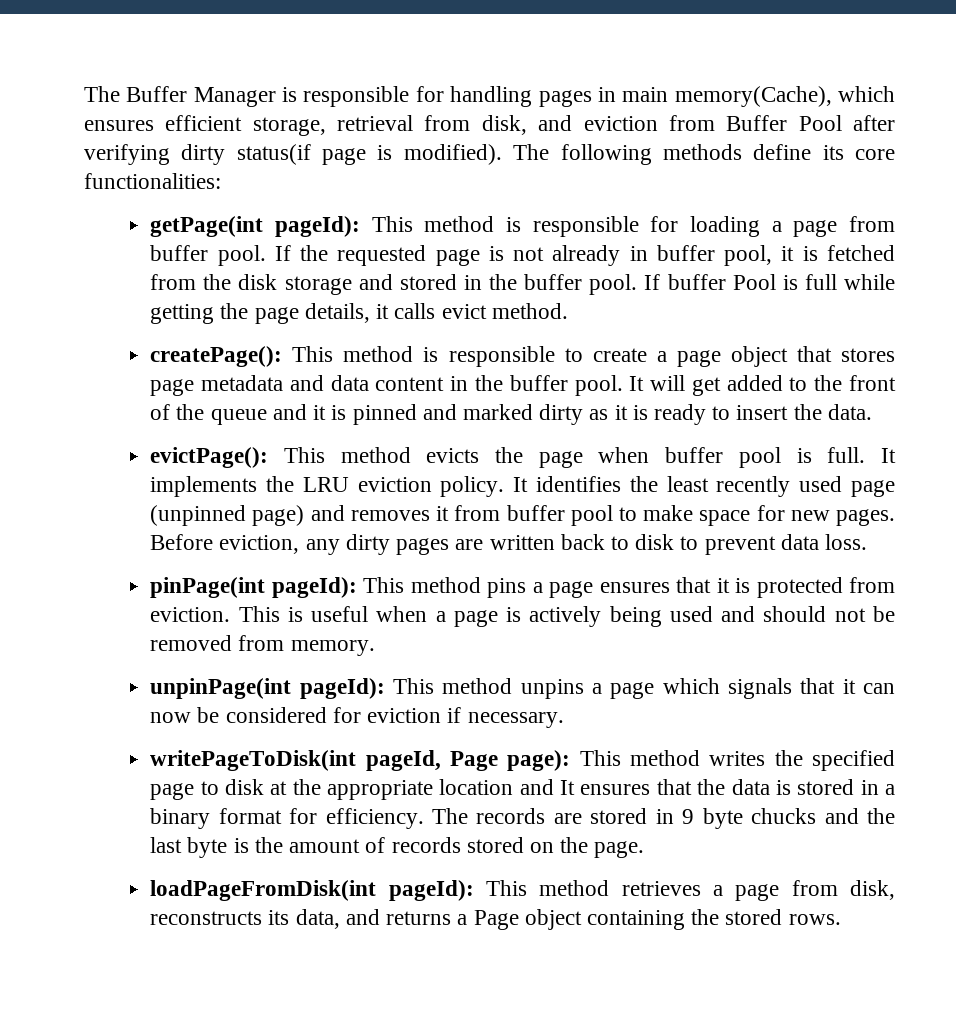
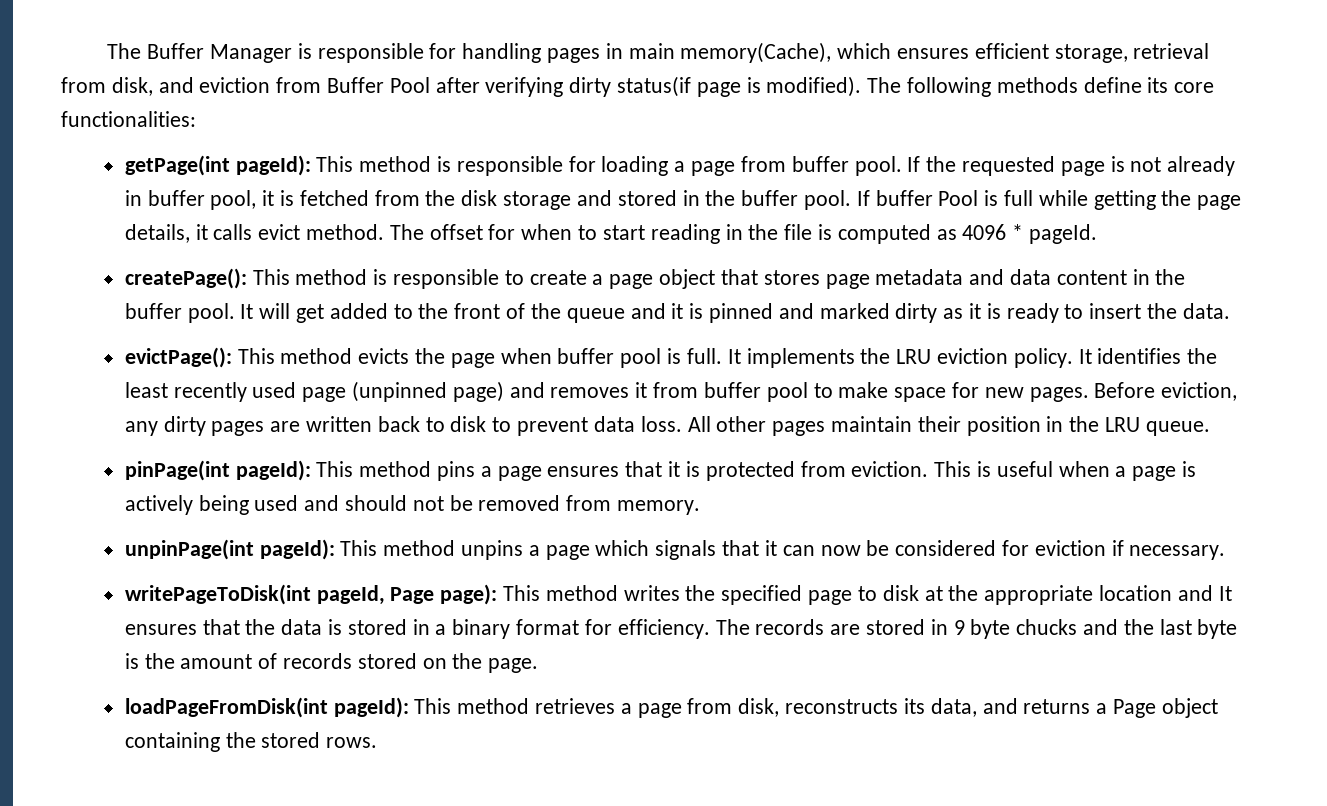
+ The offset for when to start reading in the file is computed as 4096 * pageId.
+ All other pages maintain their position in the LRU queue.

